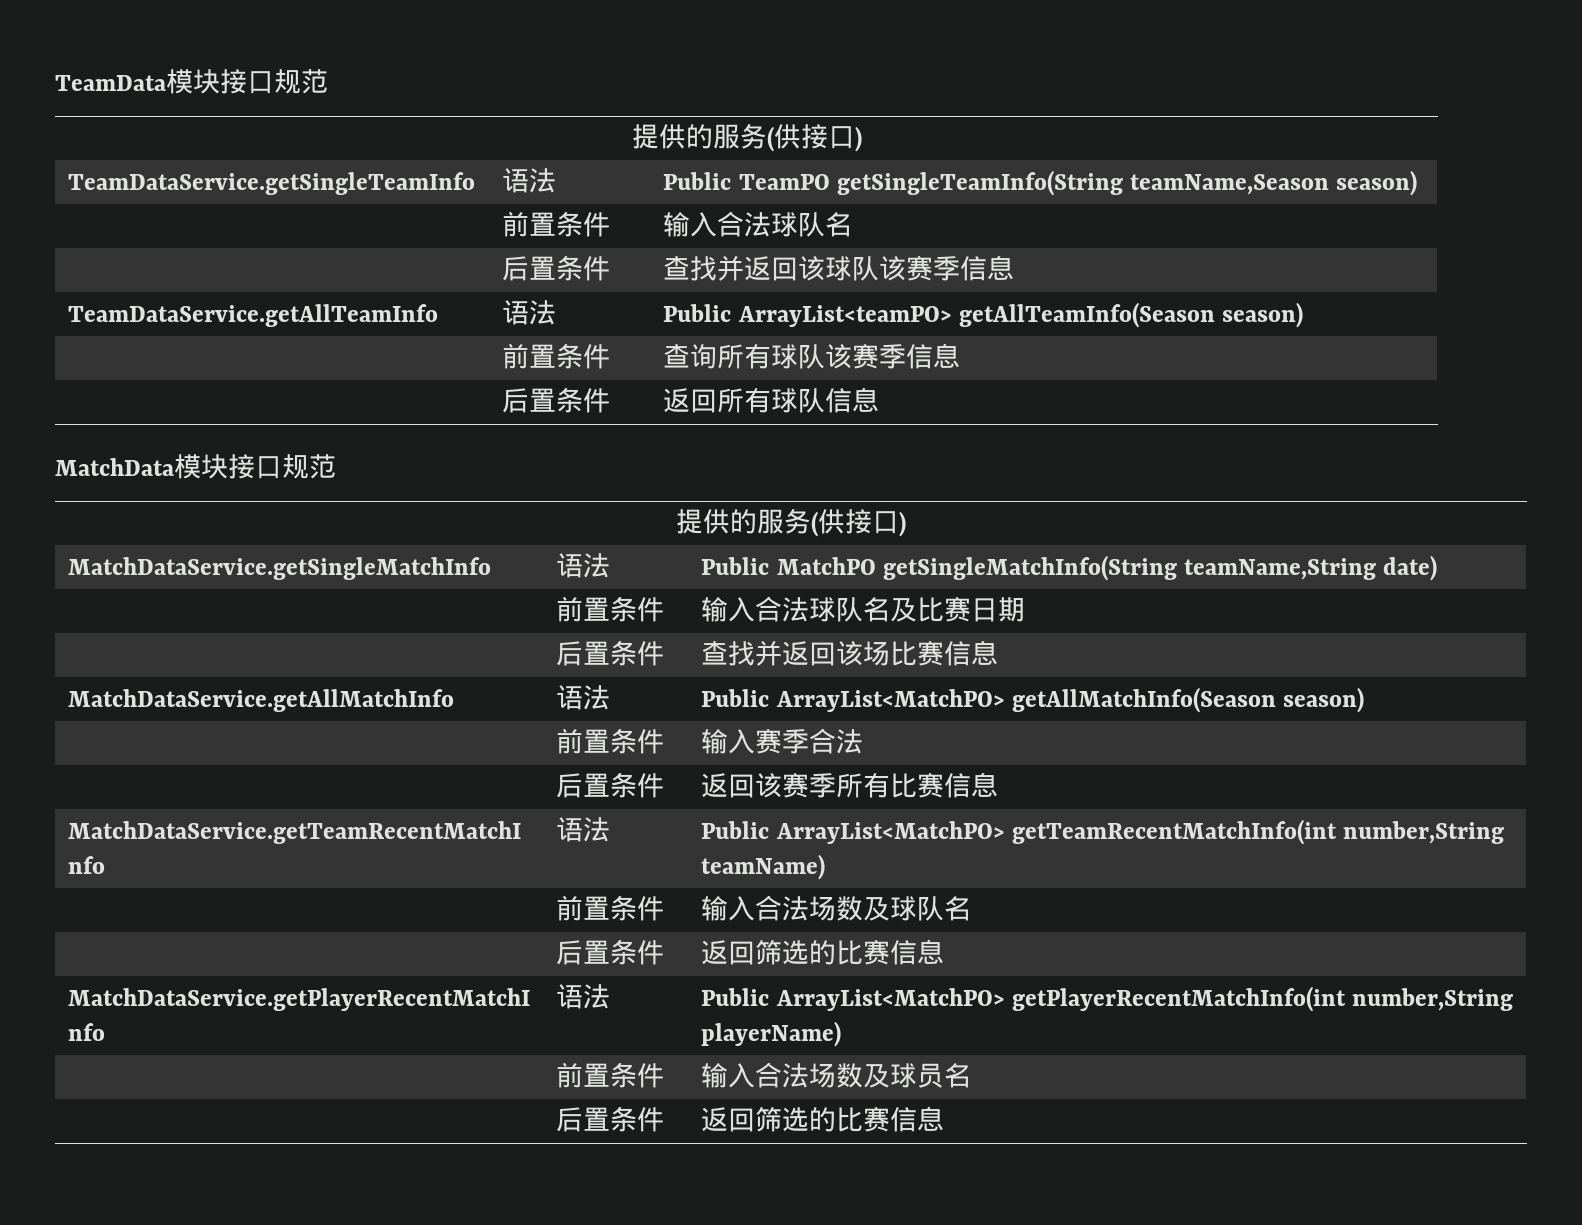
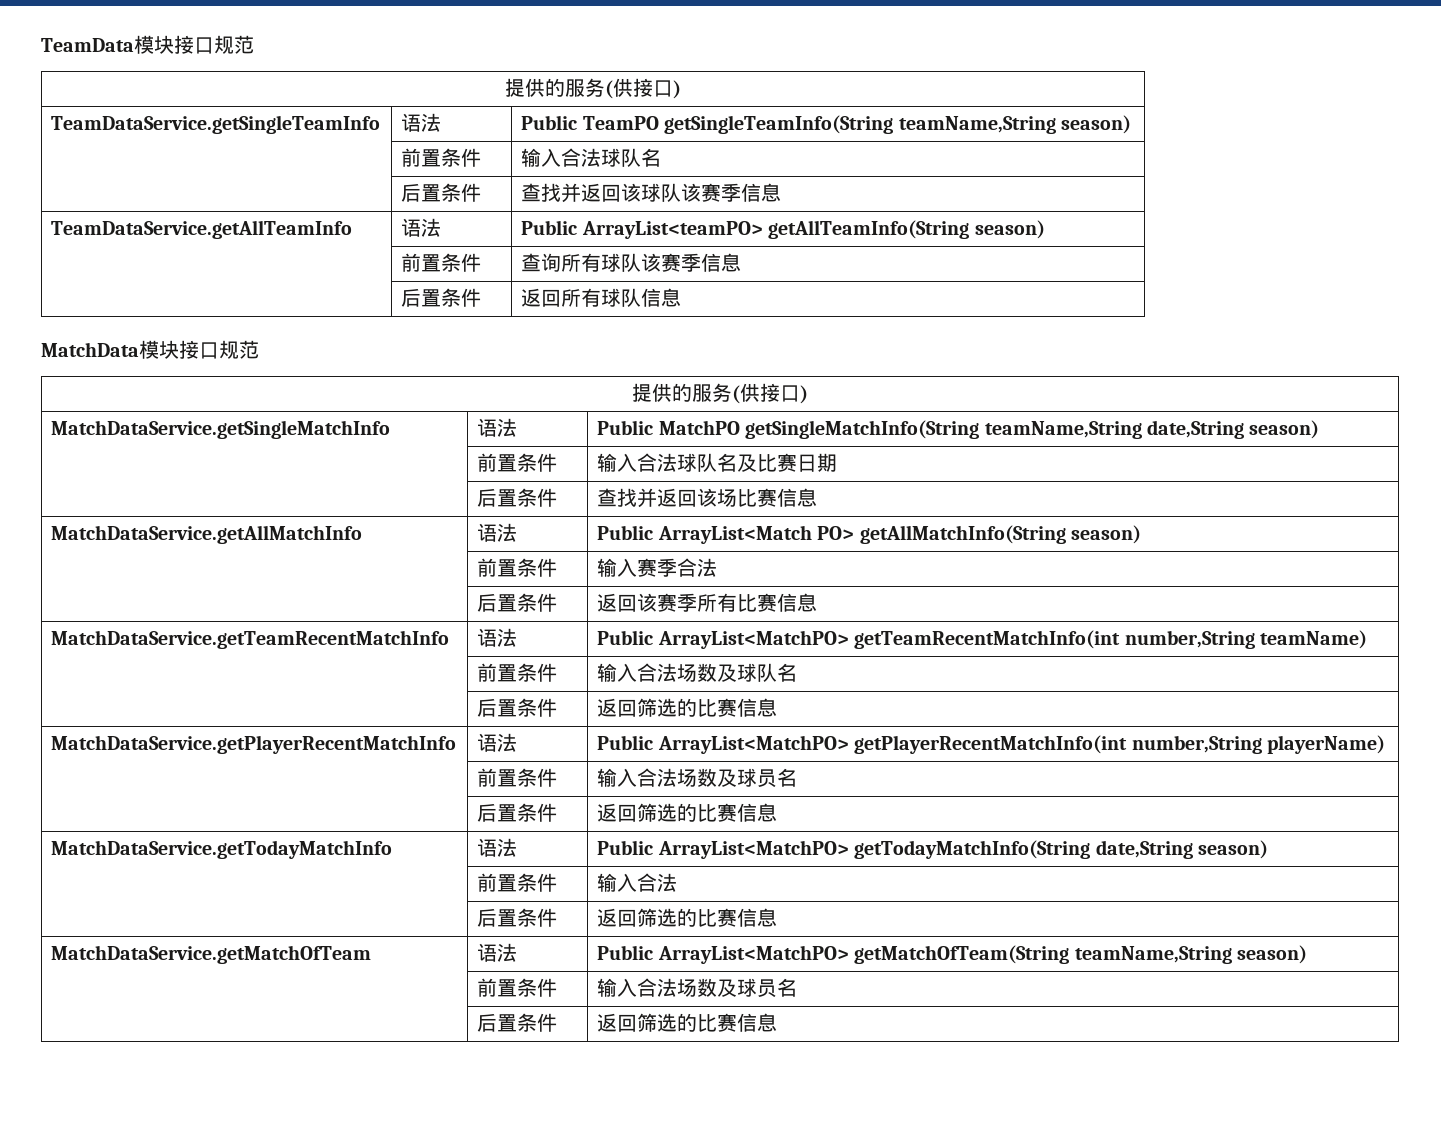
- TeamDataService.getSingleTeamInfo | 语法 | Public TeamPO getSingleTeamInfo(String teamName,Season season)
+ TeamDataService.getSingleTeamInfo | 语法 | Public TeamPO getSingleTeamInfo(String teamName,String season)
- TeamDataService.getAllTeamInfo | 语法 | Public ArrayList<teamPO> getAllTeamInfo(Season season)
+ TeamDataService.getAllTeamInfo | 语法 | Public ArrayList<teamPO> getAllTeamInfo(String season)
- MatchDataService.getSingleMatchInfo | 语法 | Public MatchPO getSingleMatchInfo(String teamName,String date)
+ MatchDataService.getSingleMatchInfo | 语法 | Public MatchPO getSingleMatchInfo(String teamName,String date,String season)
- MatchDataService.getAllMatchInfo | 语法 | Public ArrayList<MatchPO> getAllMatchInfo(Season season)
+ MatchDataService.getAllMatchInfo | 语法 | Public ArrayList<Match PO> getAllMatchInfo(String season)
+ MatchDataService.getTodayMatchInfo | 语法 | Public ArrayList<MatchPO> getTodayMatchInfo(String date,String season)
+ | 前置条件 | 输入合法
+ | 后置条件 | 返回筛选的比赛信息
+ MatchDataService.getMatchOfTeam | 语法 | Public ArrayList<MatchPO> getMatchOfTeam(String teamName,String season)
+ | 前置条件 | 输入合法场数及球员名
+ | 后置条件 | 返回筛选的比赛信息

